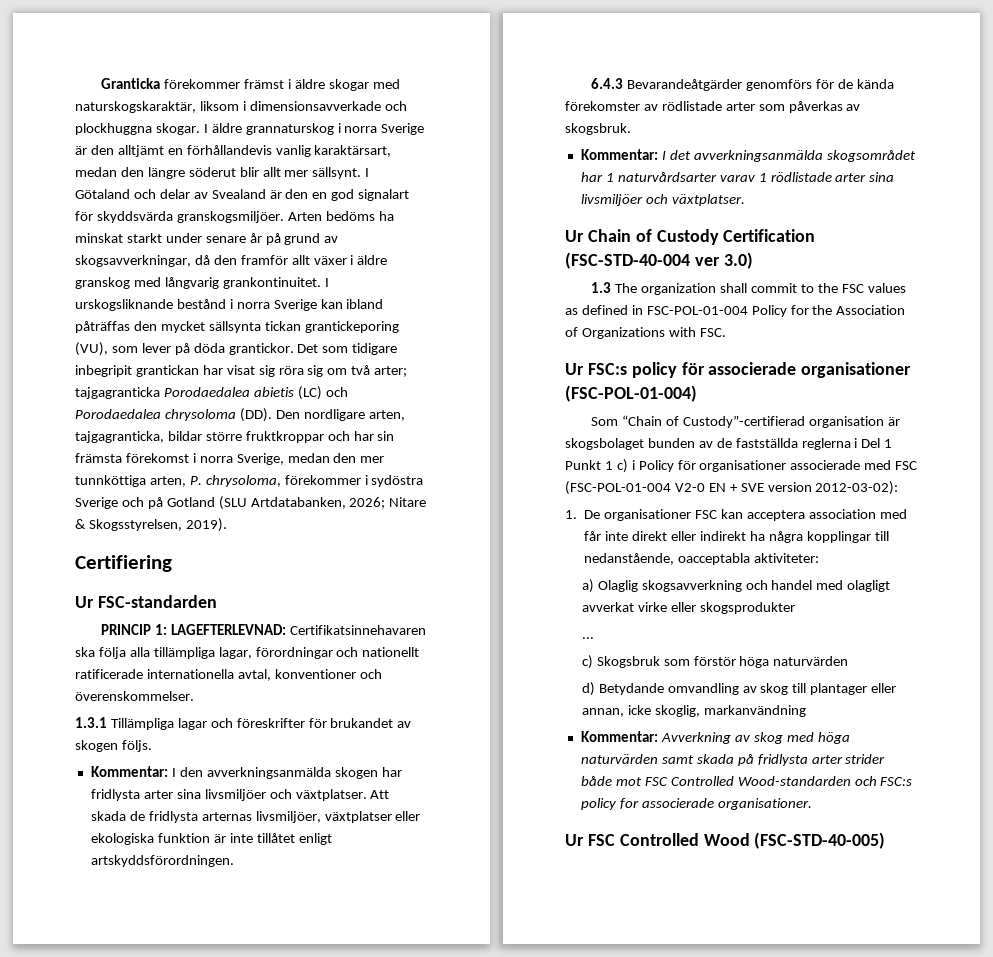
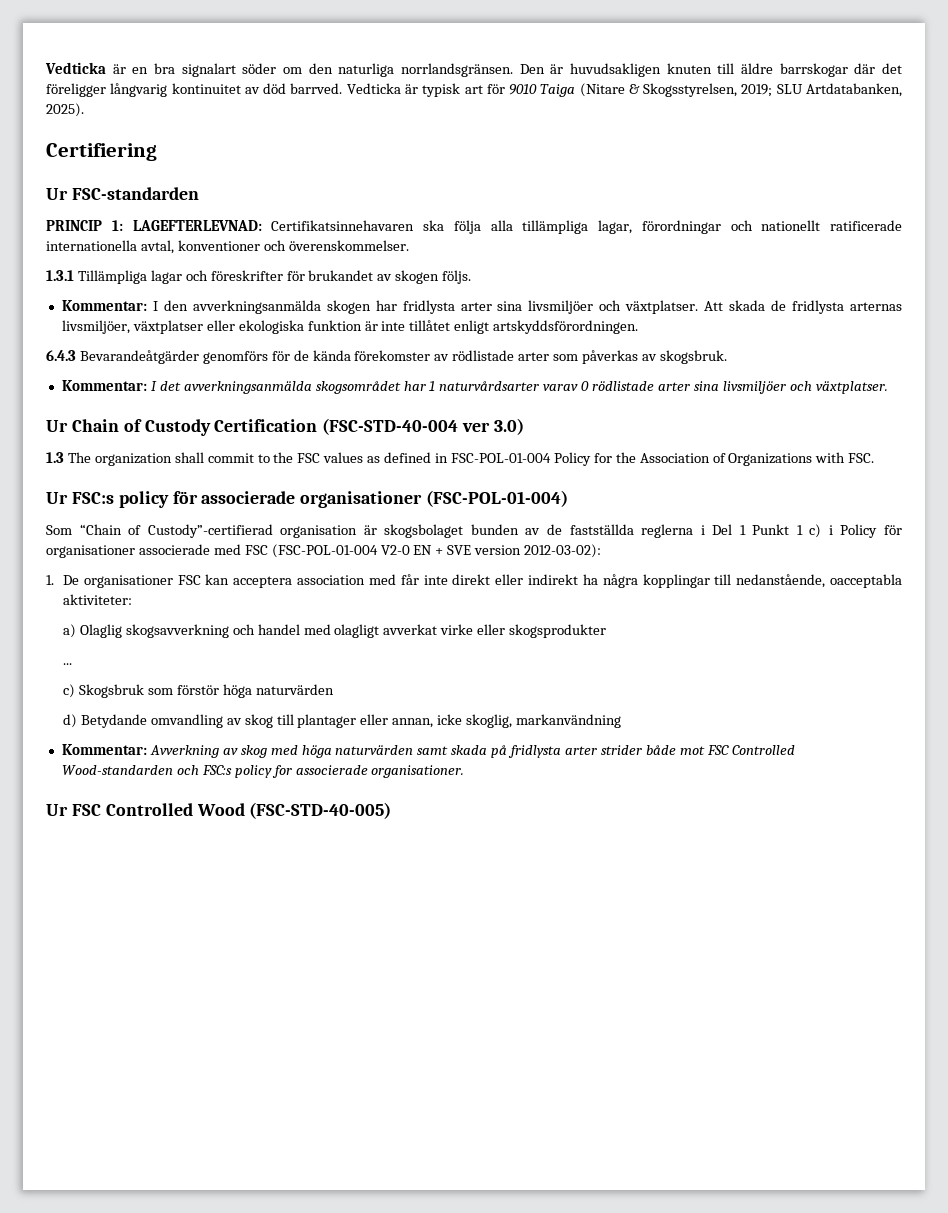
- Granticka förekommer främst i äldre skogar med naturskogskaraktär, liksom i dimensionsavverkade och plockhuggna skogar. I äldre grannaturskog i norra Sverige är den alltjämt en förhållandevis vanlig karaktärsart, medan den längre söderut blir allt mer sällsynt. I Götaland och delar av Svealand är den en god signalart för skyddsvärda granskogsmiljöer. Arten bedöms ha minskat starkt under senare år på grund av skogsavverkningar, då den framför allt växer i äldre granskog med långvarig grankontinuitet. I urskogsliknande bestånd i norra Sverige kan ibland påträffas den mycket sällsynta tickan grantickeporing (VU), som lever på döda grantickor. Det som tidigare inbegripit grantickan har visat sig röra sig om två arter; tajgagranticka Porodaedalea abietis (LC) och Porodaedalea chrysoloma (DD). Den nordligare arten, tajgagranticka, bildar större fruktkroppar och har sin främsta förekomst i norra Sverige, medan den mer tunnköttiga arten, P. chrysoloma, förekommer i sydöstra Sverige och på Gotland (SLU Artdatabanken, 2026; Nitare & Skogsstyrelsen, 2019).
+ Vedticka är en bra signalart söder om den naturliga norrlandsgränsen. Den är huvudsakligen knuten till äldre barrskogar där det föreligger långvarig kontinuitet av död barrved. Vedticka är typisk art för 9010 Taiga (Nitare & Skogsstyrelsen, 2019; SLU Artdatabanken, 2025).
- Kommentar: I det avverkningsanmälda skogsområdet har 1 naturvårdsarter varav 1 rödlistade arter sina livsmiljöer och växtplatser.
+ Kommentar: I det avverkningsanmälda skogsområdet har 1 naturvårdsarter varav 0 rödlistade arter sina livsmiljöer och växtplatser.

